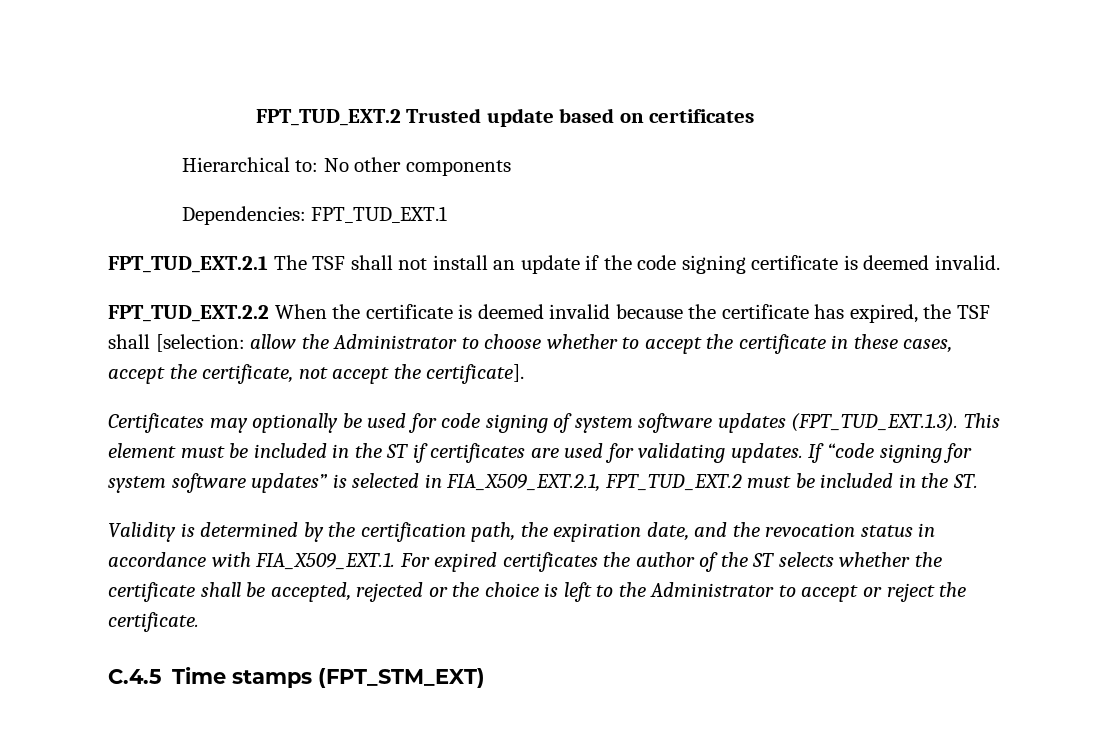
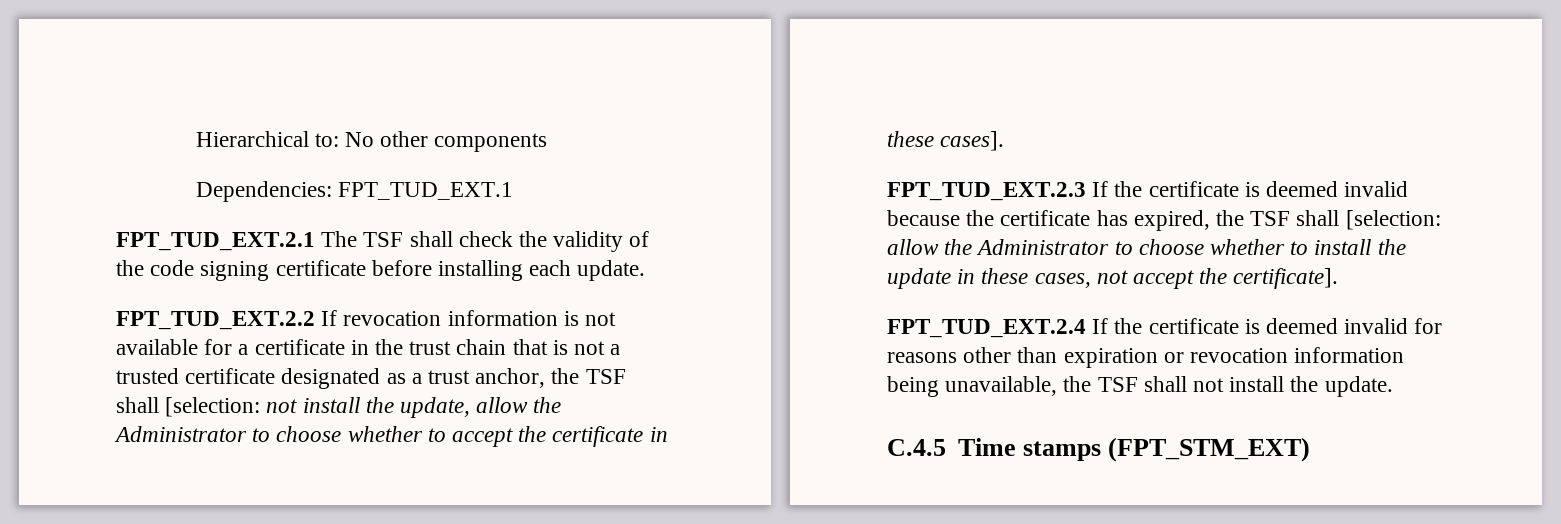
- FPT_TUD_EXT.2 Trusted update based on certificates
- FPT_TUD_EXT.2.1 The TSF shall not install an update if the code signing certificate is deemed invalid.
- FPT_TUD_EXT.2.2 When the certificate is deemed invalid because the certificate has expired, the TSF shall [selection: allow the Administrator to choose whether to accept the certificate in these cases, accept the certificate, not accept the certificate].
- Certificates may optionally be used for code signing of system software updates (FPT_TUD_EXT.1.3). This element must be included in the ST if certificates are used for validating updates. If “code signing for system software updates” is selected in FIA_X509_EXT.2.1, FPT_TUD_EXT.2 must be included in the ST.
- Validity is determined by the certification path, the expiration date, and the revocation status in accordance with FIA_X509_EXT.1. For expired certificates the author of the ST selects whether the certificate shall be accepted, rejected or the choice is left to the Administrator to accept or reject the certificate.
+ FPT_TUD_EXT.2.1 The TSF shall check the validity of the code signing certificate before installing each update.
+ FPT_TUD_EXT.2.2 If revocation information is not available for a certificate in the trust chain that is not a trusted certificate designated as a trust anchor, the TSF shall [selection: not install the update, allow the Administrator to choose whether to accept the certificate in these cases].
+ FPT_TUD_EXT.2.3 If the certificate is deemed invalid because the certificate has expired, the TSF shall [selection: allow the Administrator to choose whether to install the update in these cases, not accept the certificate].
+ FPT_TUD_EXT.2.4 If the certificate is deemed invalid for reasons other than expiration or revocation information being unavailable, the TSF shall not install the update.

